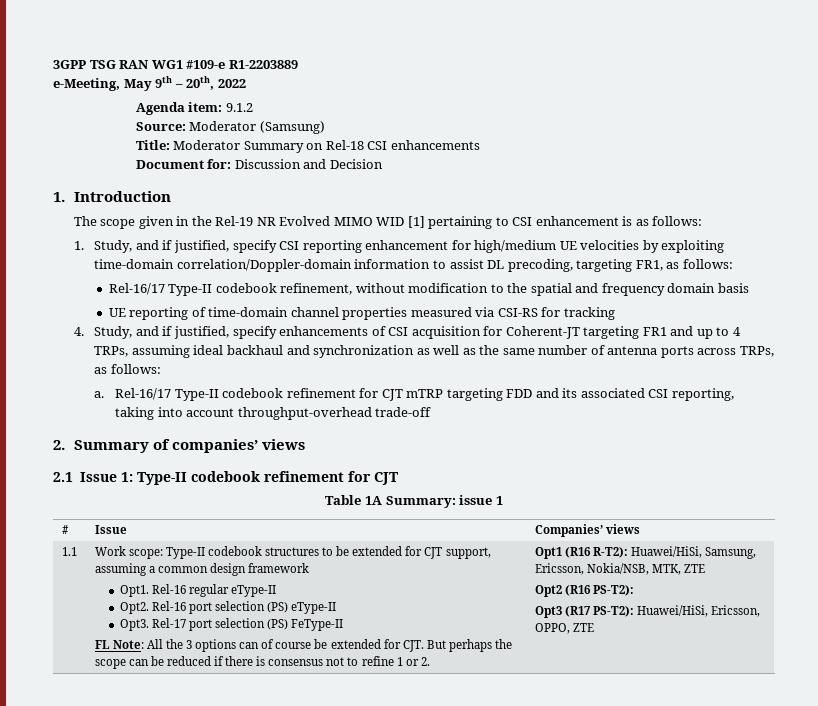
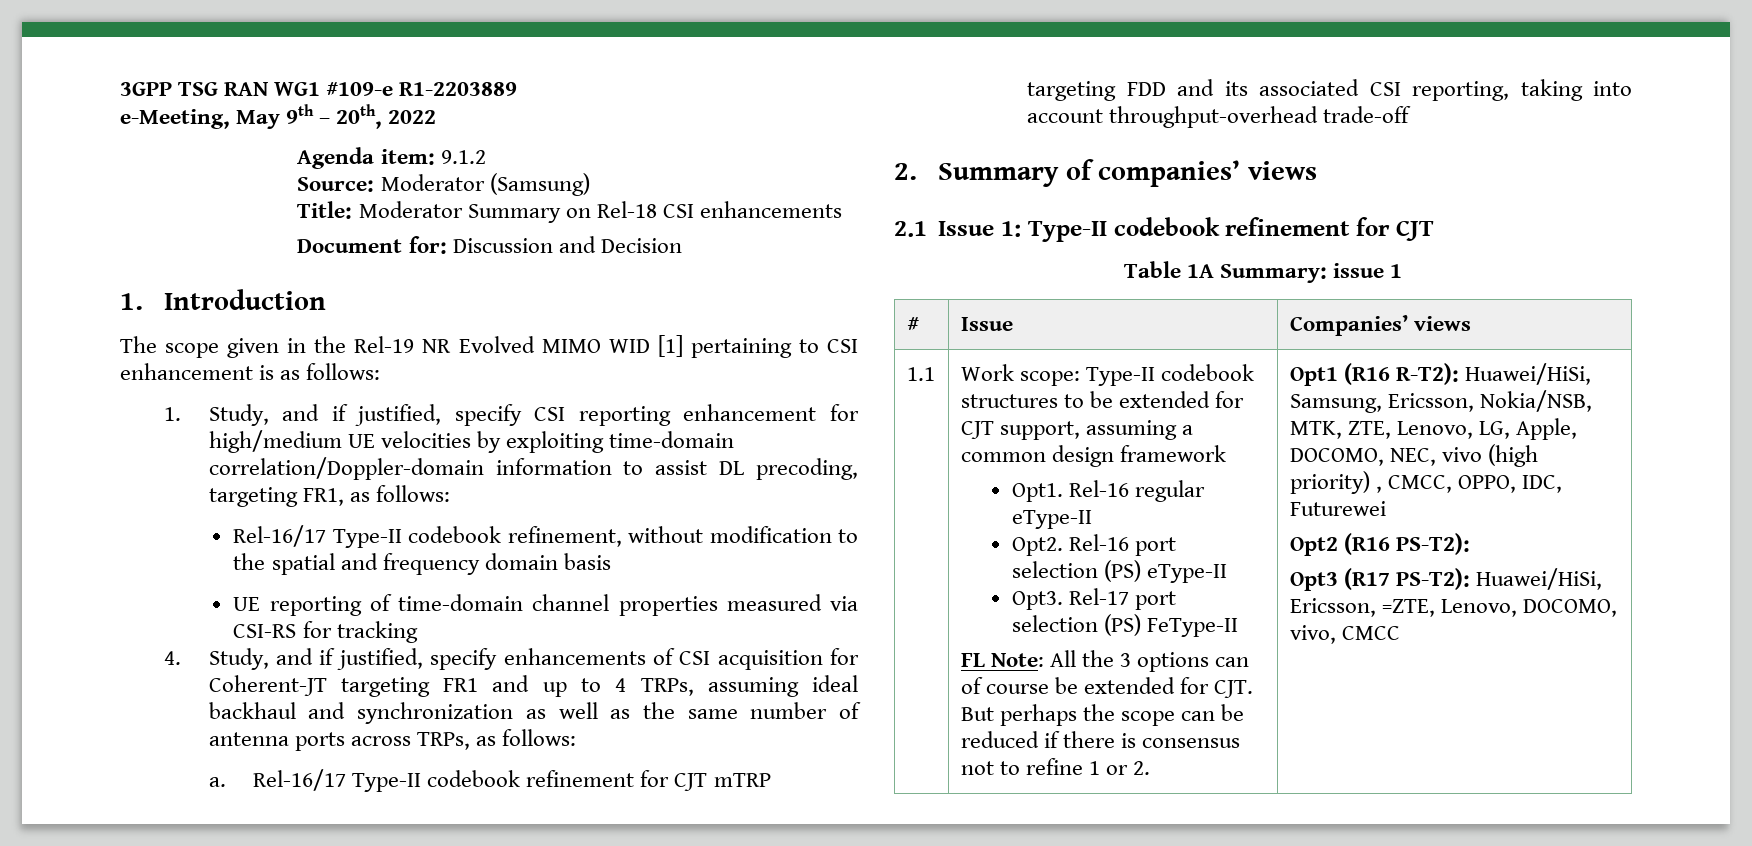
- Opt1 (R16 R-T2): Huawei/HiSi, Samsung, Ericsson, Nokia/NSB, MTK, ZTE
+ Opt1 (R16 R-T2): Huawei/HiSi, Samsung, Ericsson, Nokia/NSB, MTK, ZTE, Lenovo, LG, Apple, DOCOMO, NEC, vivo (high priority) , CMCC, OPPO, IDC, Futurewei
- Opt3 (R17 PS-T2): Huawei/HiSi, Ericsson, OPPO, ZTE
+ Opt3 (R17 PS-T2): Huawei/HiSi, Ericsson, =ZTE, Lenovo, DOCOMO, vivo, CMCC

